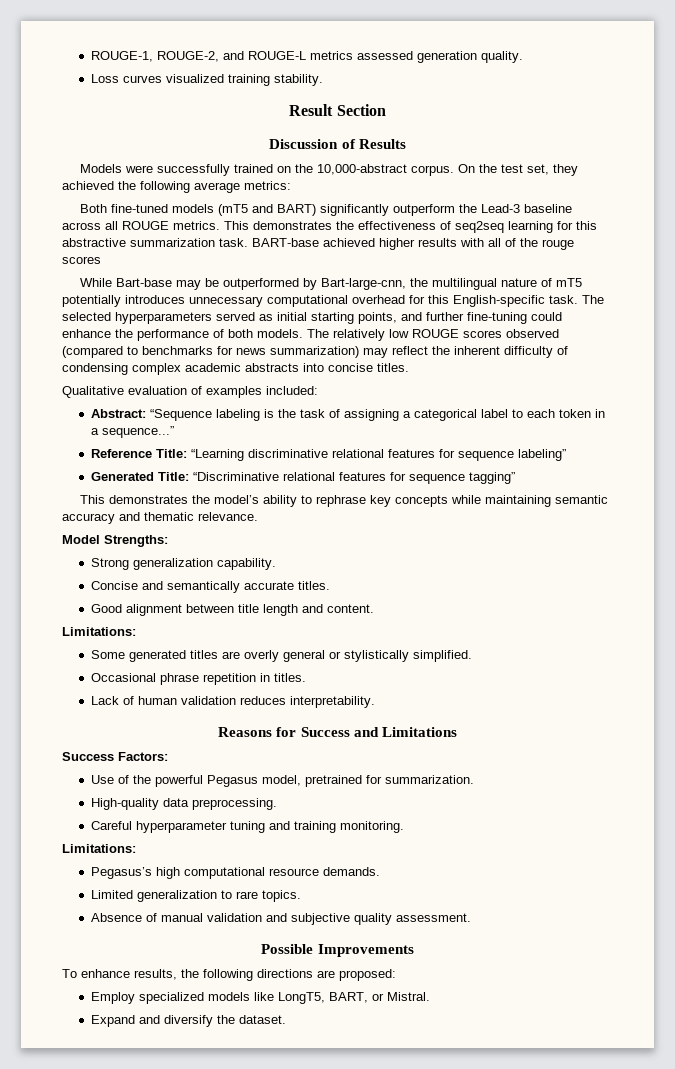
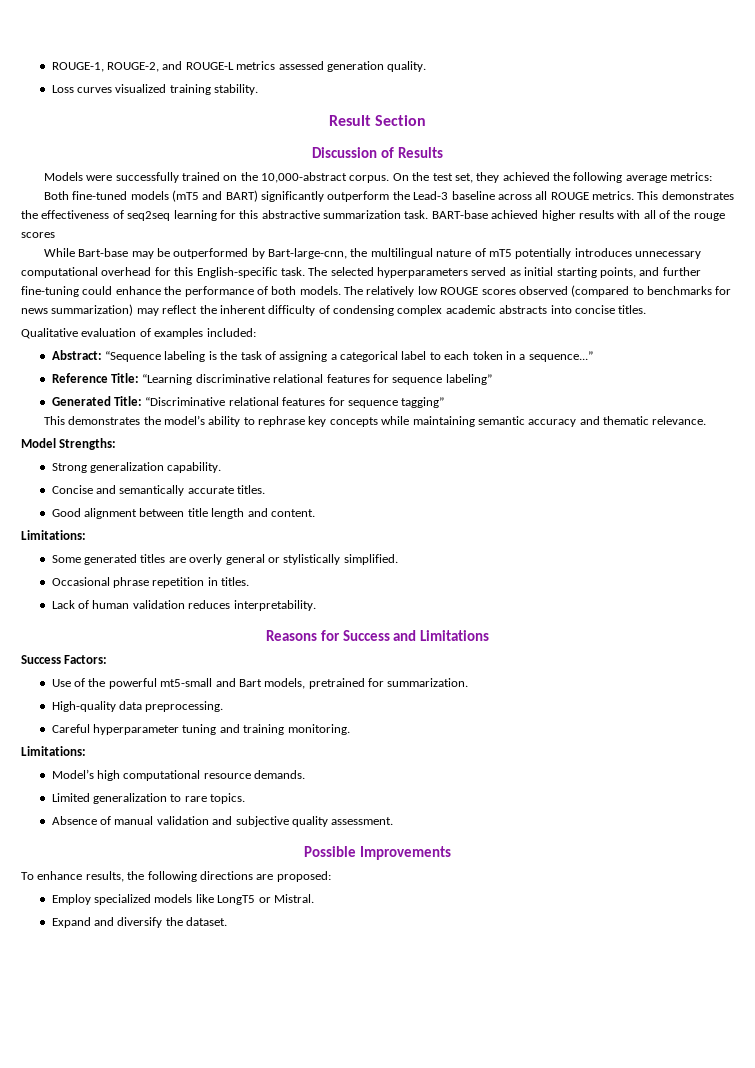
- Use of the powerful Pegasus model, pretrained for summarization.
+ Use of the powerful mt5-small and Bart models, pretrained for summarization.
- Pegasus’s high computational resource demands.
+ Model’s high computational resource demands.
- Employ specialized models like LongT5, BART, or Mistral.
+ Employ specialized models like LongT5 or Mistral.

